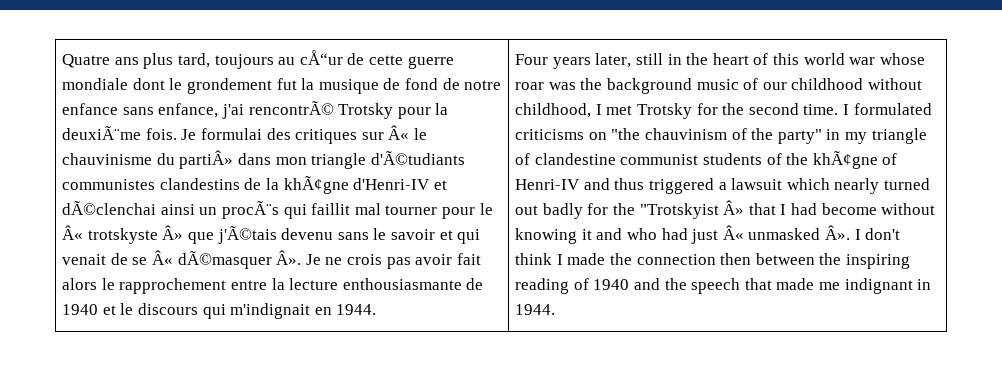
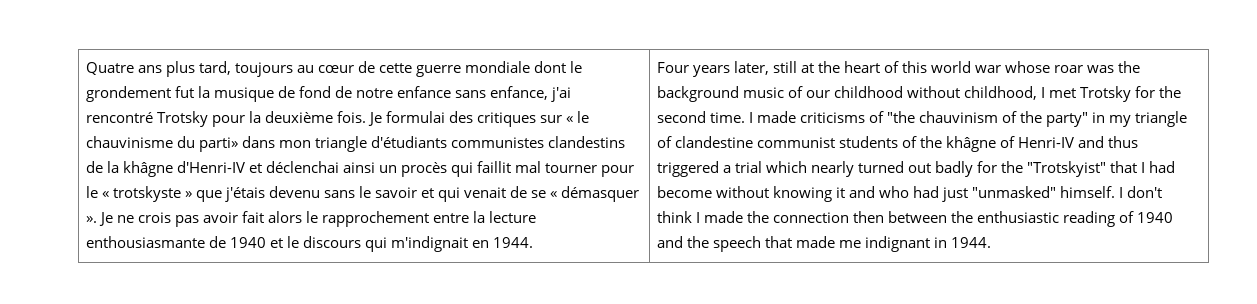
- Quatre ans plus tard, toujours au cÅ“ur de cette guerre mondiale dont le grondement fut la musique de fond de notre enfance sans enfance, j'ai rencontrÃ© Trotsky pour la deuxiÃ¨me fois.
+ Quatre ans plus tard, toujours au cœur de cette guerre mondiale dont le grondement fut la musique de fond de notre enfance sans enfance, j'ai rencontré Trotsky pour la deuxième fois.
- Je formulai des critiques sur Â« le chauvinisme du partiÂ» dans mon triangle d'Ã©tudiants communistes clandestins de la khÃ¢gne d'Henri-IV et dÃ©clenchai ainsi un procÃ¨s qui faillit mal tourner pour le Â« trotskyste Â» que j'Ã©tais devenu sans le savoir et qui venait de se Â« dÃ©masquer Â». Je ne crois pas avoir fait alors le rapprochement entre la lecture enthousiasmante de 1940 et le discours qui m'indignait en 1944.
+ Je formulai des critiques sur « le chauvinisme du parti» dans mon triangle d'étudiants communistes clandestins de la khâgne d'Henri-IV et déclenchai ainsi un procès qui faillit mal tourner pour le « trotskyste » que j'étais devenu sans le savoir et qui venait de se « démasquer ». Je ne crois pas avoir fait alors le rapprochement entre la lecture enthousiasmante de 1940 et le discours qui m'indignait en 1944.
- Four years later, still in the heart of this world war whose roar was the background music of our childhood without childhood, I met Trotsky for the second time.
+ Four years later, still at the heart of this world war whose roar was the background music of our childhood without childhood, I met Trotsky for the second time.
- I formulated criticisms on "the chauvinism of the party" in my triangle of clandestine communist students of the khÃ¢gne of Henri-IV and thus triggered a lawsuit which nearly turned out badly for the "Trotskyist Â» that I had become without knowing it and who had just Â« unmasked Â». I don't think I made the connection then between the inspiring reading of 1940 and the speech that made me indignant in 1944.
+ I made criticisms of "the chauvinism of the party" in my triangle of clandestine communist students of the khâgne of Henri-IV and thus triggered a trial which nearly turned out badly for the "Trotskyist" that I had become without knowing it and who had just "unmasked" himself. I don't think I made the connection then between the enthusiastic reading of 1940 and the speech that made me indignant in 1944.

